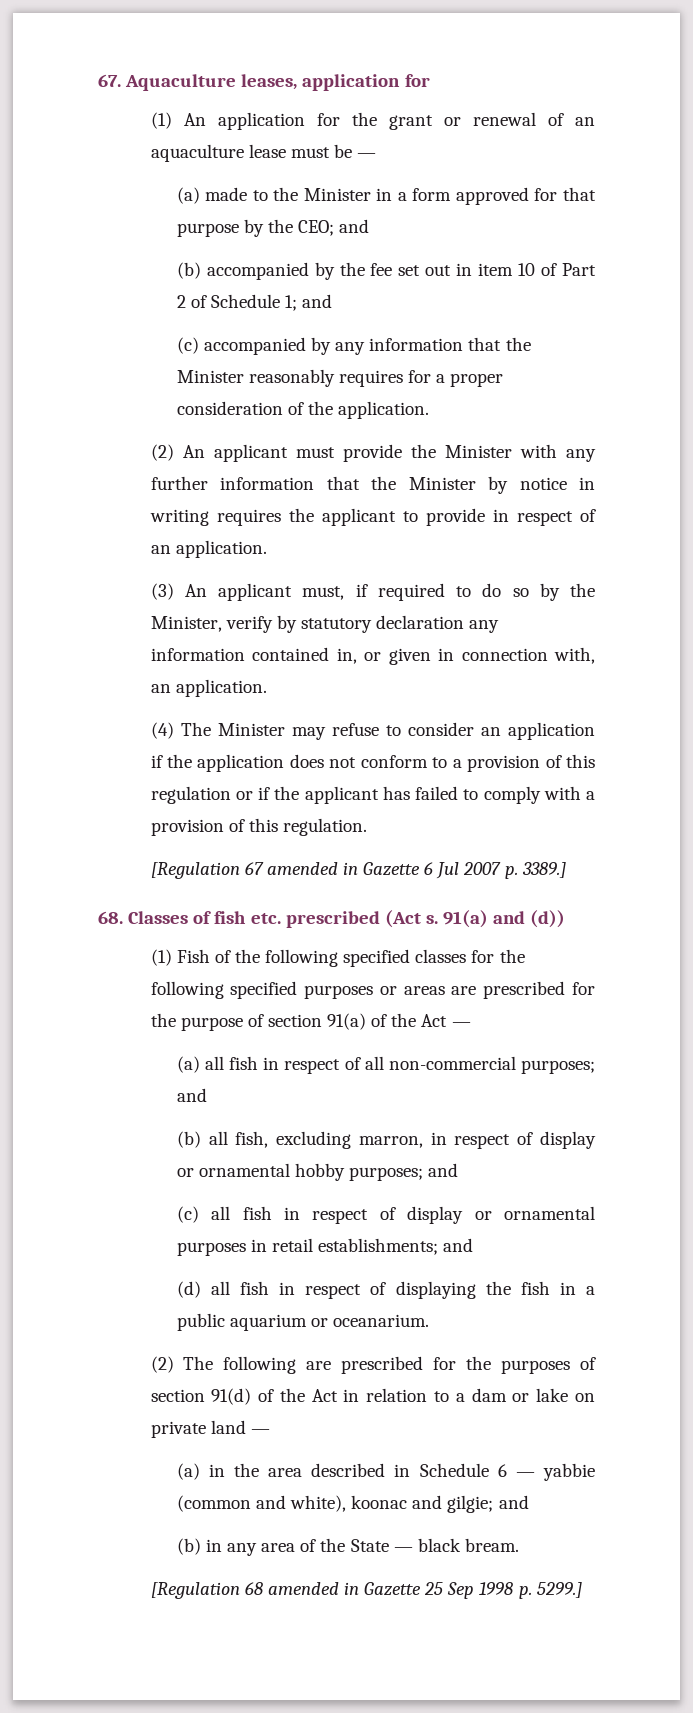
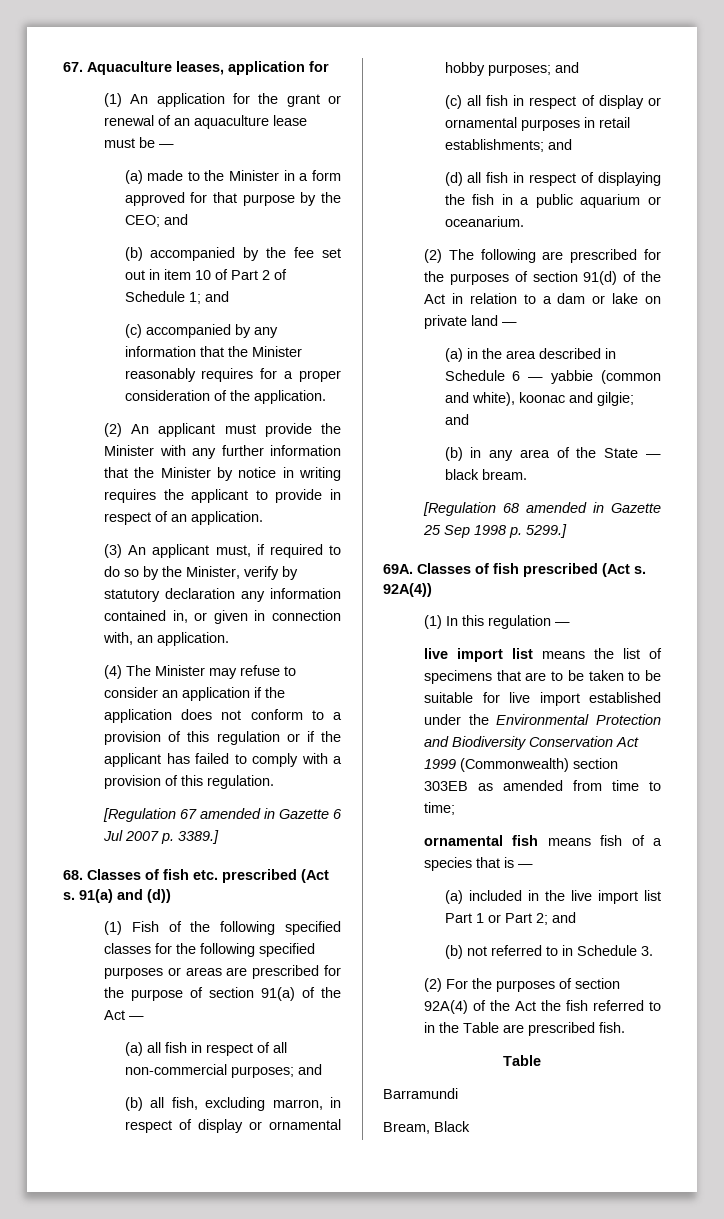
+ 69A. Classes of fish prescribed (Act s. 92A(4))
+ (1) In this regulation —
+ live import list means the list of specimens that are to be taken to be suitable for live import established under the Environmental Protection and Biodiversity Conservation Act 1999 (Commonwealth) section 303EB as amended from time to time;
+ ornamental fish means fish of a species that is —
+ (a) included in the live import list Part 1 or Part 2; and
+ (b) not referred to in Schedule 3.
+ (2) For the purposes of section 92A(4) of the Act the fish referred to in the Table are prescribed fish.
+ Table
+ Barramundi
+ Bream, Black

